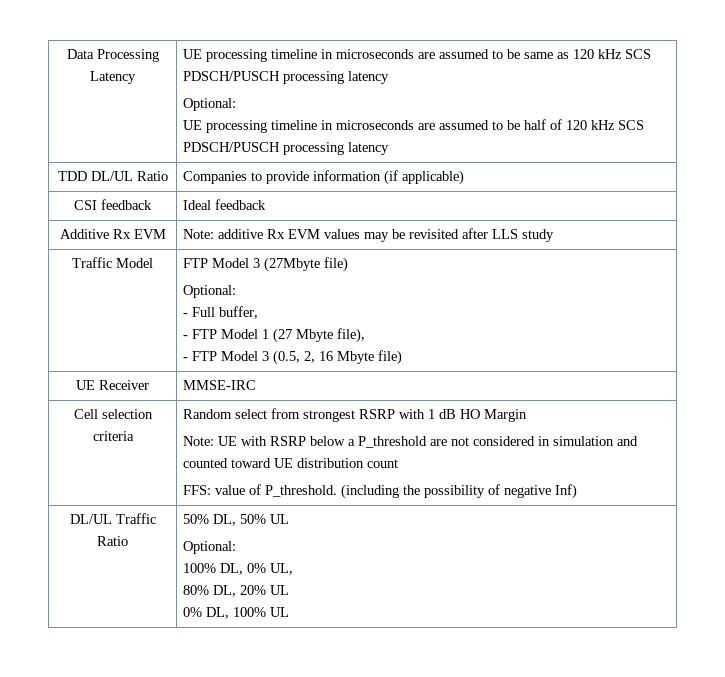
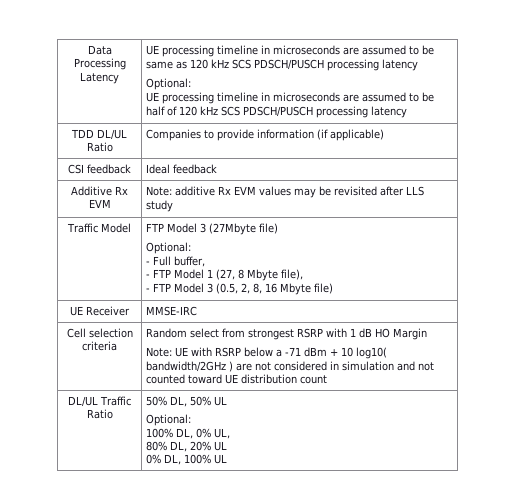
  Traffic Model | FTP Model 3 (27Mbyte file)
  Optional:
  - Full buffer,
- - FTP Model 1 (27 Mbyte file),
- - FTP Model 3 (0.5, 2, 16 Mbyte file)
+ - FTP Model 1 (27, 8 Mbyte file),
+ - FTP Model 3 (0.5, 2, 8, 16 Mbyte file)
- Note: UE with RSRP below a P_threshold are not considered in simulation and counted toward UE distribution count
+ Note: UE with RSRP below a -71 dBm + 10 log10( bandwidth/2GHz ) are not considered in simulation and not counted toward UE distribution count
- FFS: value of P_threshold. (including the possibility of negative Inf)

